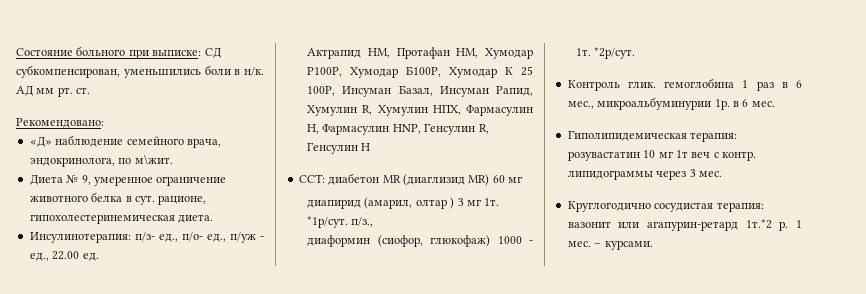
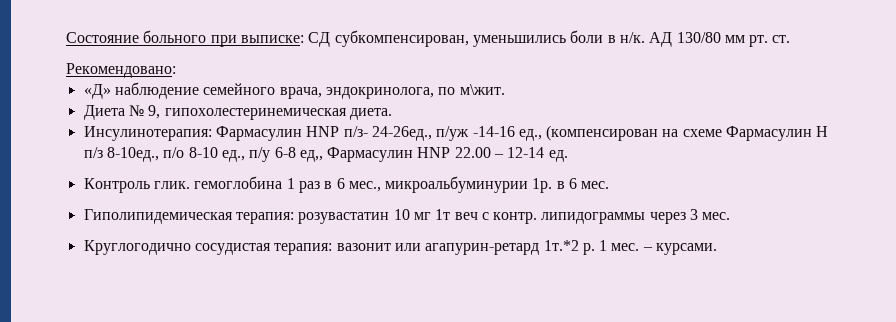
- АД мм рт. ст.
+ АД 130/80 мм рт. ст.
- Диета № 9, умеренное ограничение животного белка в сут. рационе, гипохолестеринемическая диета.
- Инсулинотерапия: п/з- ед., п/о- ед., п/уж - ед., 22.00 ед.
- Актрапид НМ, Протафан НМ, Хумодар Р100Р, Хумодар Б100Р, Хумодар К 25 100Р, Инсуман Базал, Инсуман Рапид, Хумулин R, Хумулин НПХ, Фармасулин Н, Фармасулин НNР, Генсулин R, Генсулин Н
- ССТ: диабетон МR (диаглизид МR) 60 мг
- диапирид (амарил, олтар ) 3 мг 1т. *1р/сут. п/з.,
- диаформин (сиофор, глюкофаж) 1000 - 1т. *2р/сут.
+ Диета № 9, гипохолестеринемическая диета.
+ Инсулинотерапия: Фармасулин НNP п/з- 24-26ед., п/уж -14-16 ед., (компенсирован на схеме Фармасулин Н п/з 8-10ед., п/о 8-10 ед., п/у 6-8 ед,, Фармасулин НNP 22.00 – 12-14 ед.

